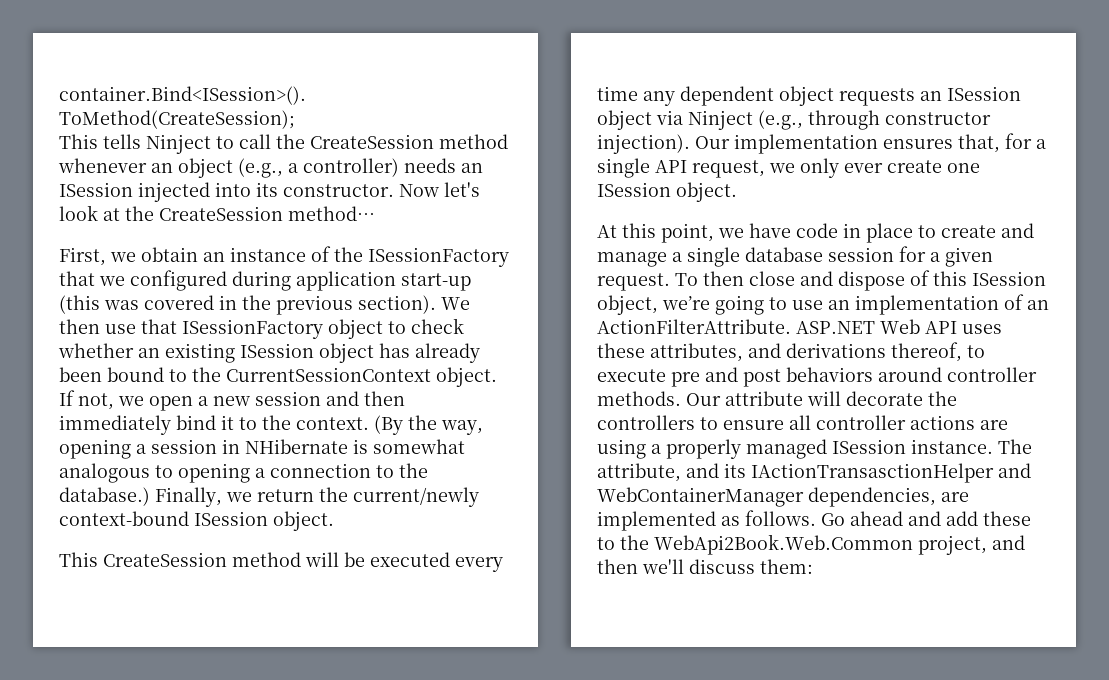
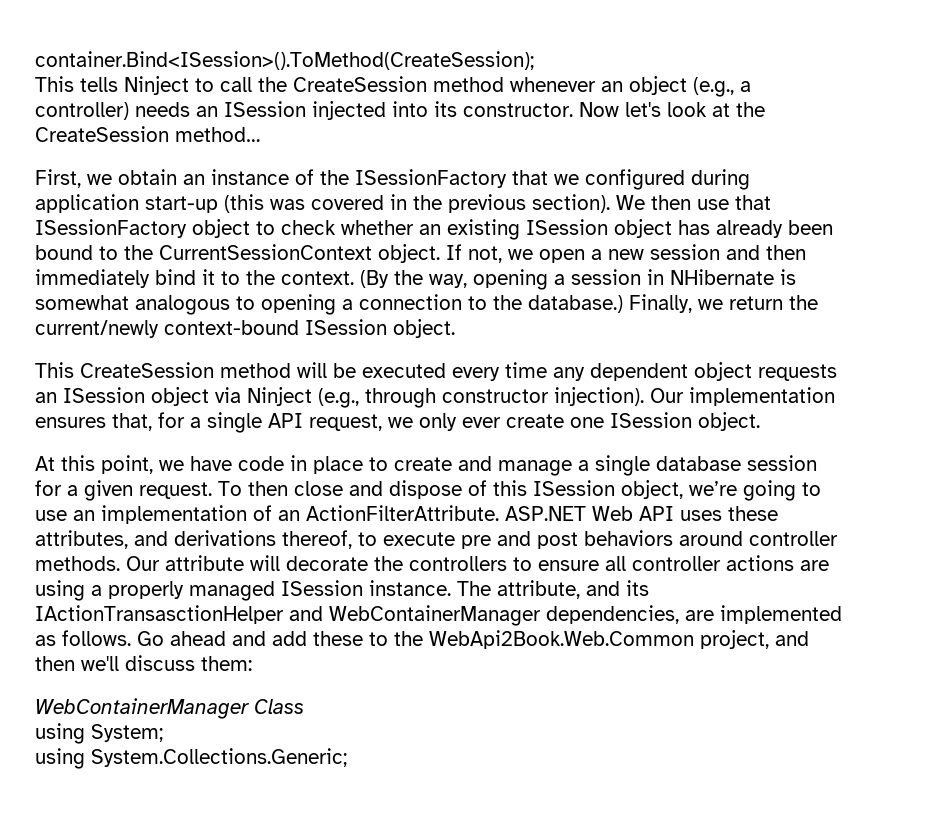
+ WebContainerManager Class
+ using System;
+ using System.Collections.Generic;

